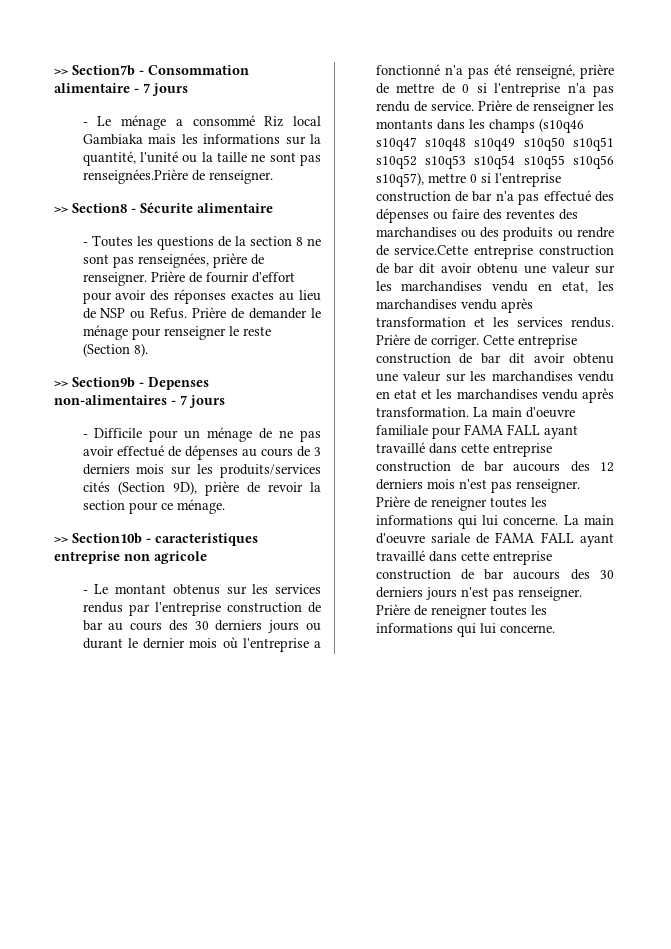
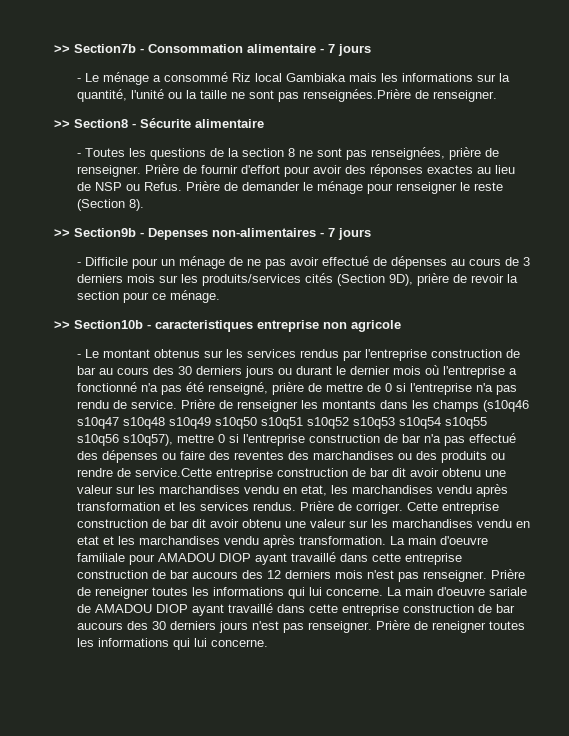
- La main d'oeuvre familiale pour FAMA FALL ayant travaillé dans cette entreprise construction de bar aucours des 12 derniers mois n'est pas renseigner.
+ La main d'oeuvre familiale pour AMADOU DIOP ayant travaillé dans cette entreprise construction de bar aucours des 12 derniers mois n'est pas renseigner.
- La main d'oeuvre sariale de FAMA FALL ayant travaillé dans cette entreprise construction de bar aucours des 30 derniers jours n'est pas renseigner.
+ La main d'oeuvre sariale de AMADOU DIOP ayant travaillé dans cette entreprise construction de bar aucours des 30 derniers jours n'est pas renseigner.

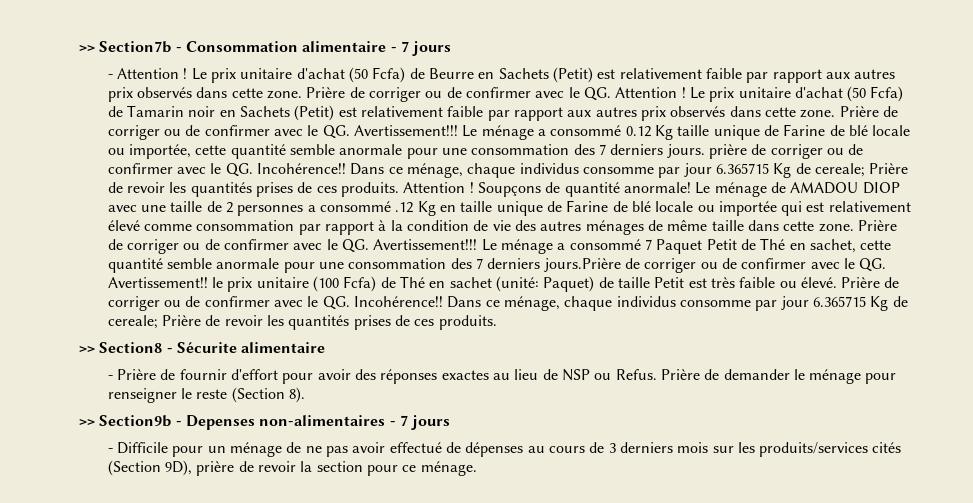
- - Le ménage a consommé Riz local Gambiaka mais les informations sur la quantité, l'unité ou la taille ne sont pas renseignées.Prière de renseigner.
+ - Attention ! Le prix unitaire d'achat (50 Fcfa) de Beurre en Sachets (Petit) est relativement faible par rapport aux autres prix observés dans cette zone. Prière de corriger ou de confirmer avec le QG. Attention ! Le prix unitaire d'achat (50 Fcfa) de Tamarin noir en Sachets (Petit) est relativement faible par rapport aux autres prix observés dans cette zone. Prière de corriger ou de confirmer avec le QG. Avertissement!!! Le ménage a consommé 0.12 Kg taille unique de Farine de blé locale ou importée, cette quantité semble anormale pour une consommation des 7 derniers jours. prière de corriger ou de confirmer avec le QG. Incohérence!! Dans ce ménage, chaque individus consomme par jour 6.365715 Kg de cereale; Prière de revoir les quantités prises de ces produits. Attention ! Soupçons de quantité anormale! Le ménage de AMADOU DIOP avec une taille de 2 personnes a consommé .12 Kg en taille unique de Farine de blé locale ou importée qui est relativement élevé comme consommation par rapport à la condition de vie des autres ménages de même taille dans cette zone. Prière de corriger ou de confirmer avec le QG. Avertissement!!! Le ménage a consommé 7 Paquet Petit de Thé en sachet, cette quantité semble anormale pour une consommation des 7 derniers jours.Prière de corriger ou de confirmer avec le QG. Avertissement!! le prix unitaire (100 Fcfa) de Thé en sachet (unité: Paquet) de taille Petit est très faible ou élevé. Prière de corriger ou de confirmer avec le QG. Incohérence!! Dans ce ménage, chaque individus consomme par jour 6.365715 Kg de cereale; Prière de revoir les quantités prises de ces produits.
- - Toutes les questions de la section 8 ne sont pas renseignées, prière de renseigner. Prière de fournir d'effort pour avoir des réponses exactes au lieu de NSP ou Refus.
+ - Prière de fournir d'effort pour avoir des réponses exactes au lieu de NSP ou Refus.
- >> Section10b - caracteristiques entreprise non agricole
- - Le montant obtenus sur les services rendus par l'entreprise construction de bar au cours des 30 derniers jours ou durant le dernier mois où l'entreprise a fonctionné n'a pas été renseigné, prière de mettre de 0 si l'entreprise n'a pas rendu de service. Prière de renseigner les montants dans les champs (s10q46 s10q47 s10q48 s10q49 s10q50 s10q51 s10q52 s10q53 s10q54 s10q55 s10q56 s10q57), mettre 0 si l'entreprise construction de bar n'a pas effectué des dépenses ou faire des reventes des marchandises ou des produits ou rendre de service.Cette entreprise construction de bar dit avoir obtenu une valeur sur les marchandises vendu en etat, les marchandises vendu après transformation et les services rendus. Prière de corriger. Cette entreprise construction de bar dit avoir obtenu une valeur sur les marchandises vendu en etat et les marchandises vendu après transformation. La main d'oeuvre familiale pour AMADOU DIOP ayant travaillé dans cette entreprise construction de bar aucours des 12 derniers mois n'est pas renseigner. Prière de reneigner toutes les informations qui lui concerne. La main d'oeuvre sariale de AMADOU DIOP ayant travaillé dans cette entreprise construction de bar aucours des 30 derniers jours n'est pas renseigner. Prière de reneigner toutes les informations qui lui concerne.

